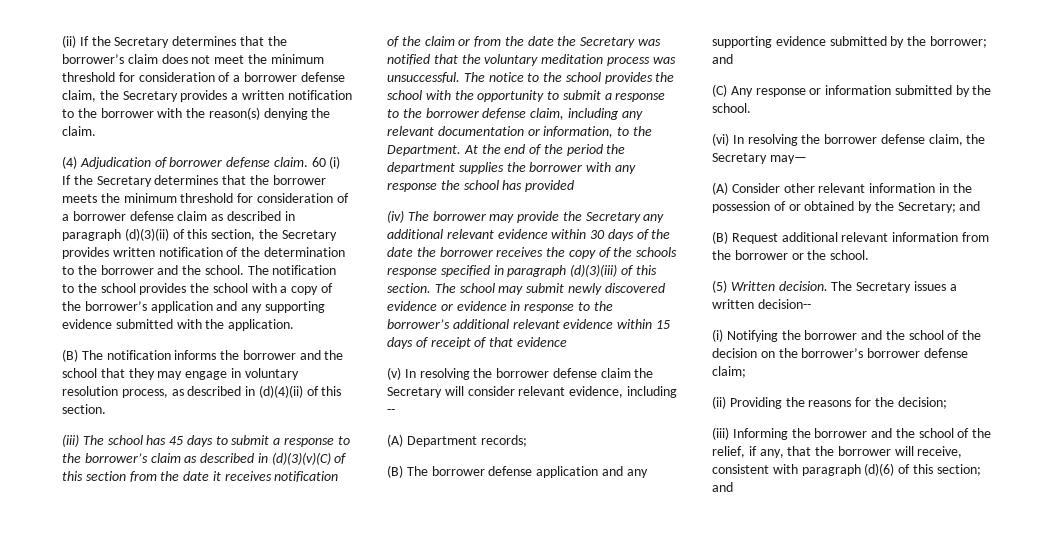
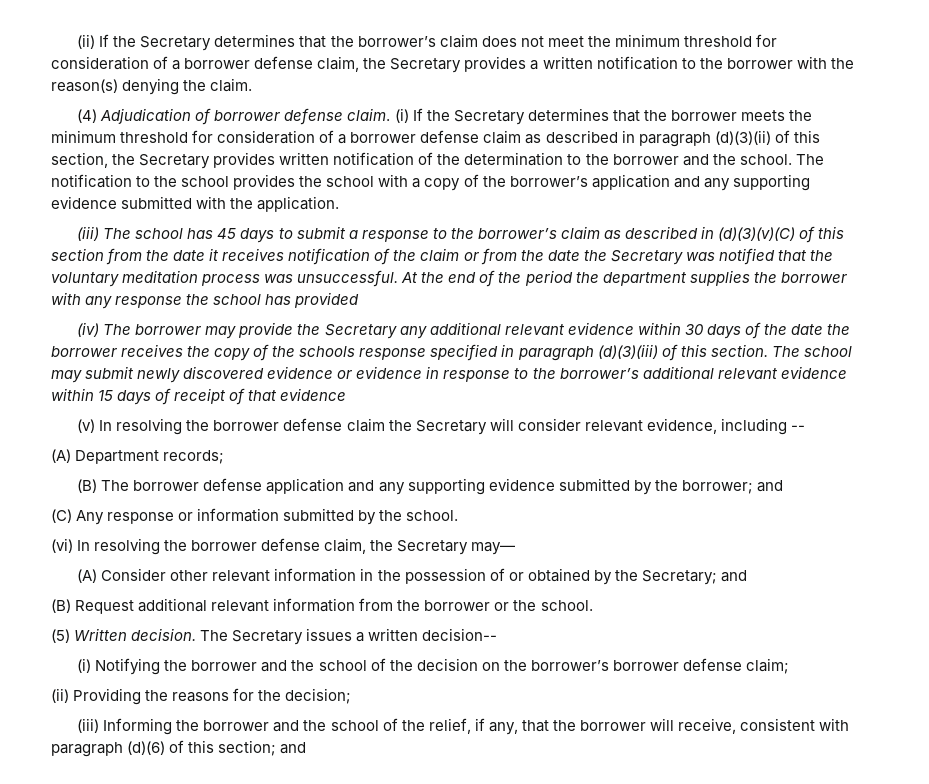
- 60 (i) If the Secretary determines that the borrower meets the minimum threshold for consideration of a borrower defense claim as described in paragraph (d)(3)(ii) of this section, the Secretary provides written notification of the determination to the borrower and the school.
+ (i) If the Secretary determines that the borrower meets the minimum threshold for consideration of a borrower defense claim as described in paragraph (d)(3)(ii) of this section, the Secretary provides written notification of the determination to the borrower and the school.
- (B) The notification informs the borrower and the school that they may engage in voluntary resolution process, as described in (d)(4)(ii) of this section.
- The notice to the school provides the school with the opportunity to submit a response to the borrower defense claim, including any relevant documentation or information, to the Department.

